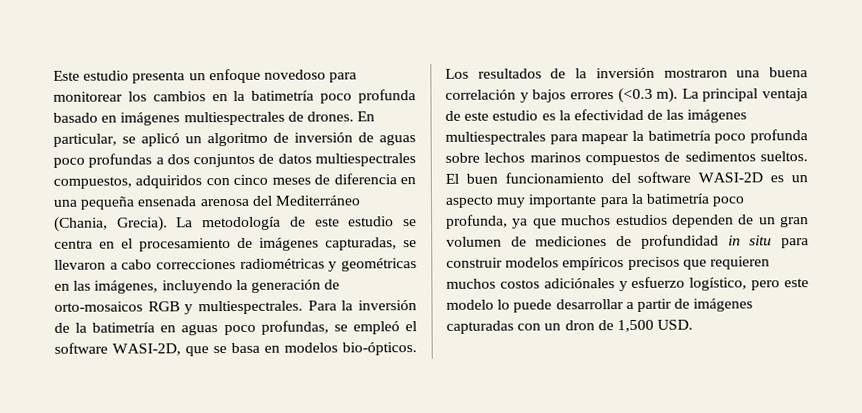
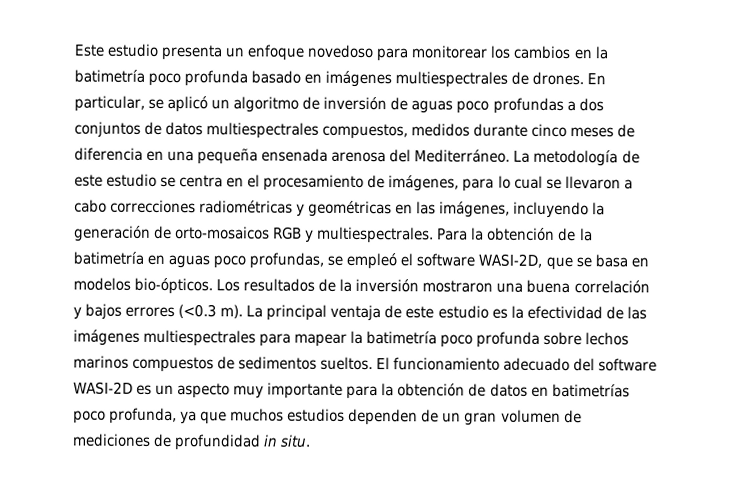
- En particular, se aplicó un algoritmo de inversión de aguas poco profundas a dos conjuntos de datos multiespectrales compuestos, adquiridos con cinco meses de diferencia en una pequeña ensenada arenosa del Mediterráneo (Chania, Grecia).
+ En particular, se aplicó un algoritmo de inversión de aguas poco profundas a dos conjuntos de datos multiespectrales compuestos, medidos durante cinco meses de diferencia en una pequeña ensenada arenosa del Mediterráneo.
- La metodología de este estudio se centra en el procesamiento de imágenes capturadas, se llevaron a cabo correcciones radiométricas y geométricas en las imágenes, incluyendo la generación de orto-mosaicos RGB y multiespectrales.
+ La metodología de este estudio se centra en el procesamiento de imágenes, para lo cual se llevaron a cabo correcciones radiométricas y geométricas en las imágenes, incluyendo la generación de orto-mosaicos RGB y multiespectrales.
- Para la inversión de la batimetría en aguas poco profundas, se empleó el software WASI-2D, que se basa en modelos bio-ópticos.
+ Para la obtención de la batimetría en aguas poco profundas, se empleó el software WASI-2D, que se basa en modelos bio-ópticos.
- El buen funcionamiento del software WASI-2D es un aspecto muy importante para la batimetría poco profunda, ya que muchos estudios dependen de un gran volumen de mediciones de profundidad in situ para construir modelos empíricos precisos que requieren muchos costos adiciónales y esfuerzo logístico, pero este modelo lo puede desarrollar a partir de imágenes capturadas con un dron de 1,500 USD.
+ El funcionamiento adecuado del software WASI-2D es un aspecto muy importante para la obtención de datos en batimetrías poco profunda, ya que muchos estudios dependen de un gran volumen de mediciones de profundidad in situ.

